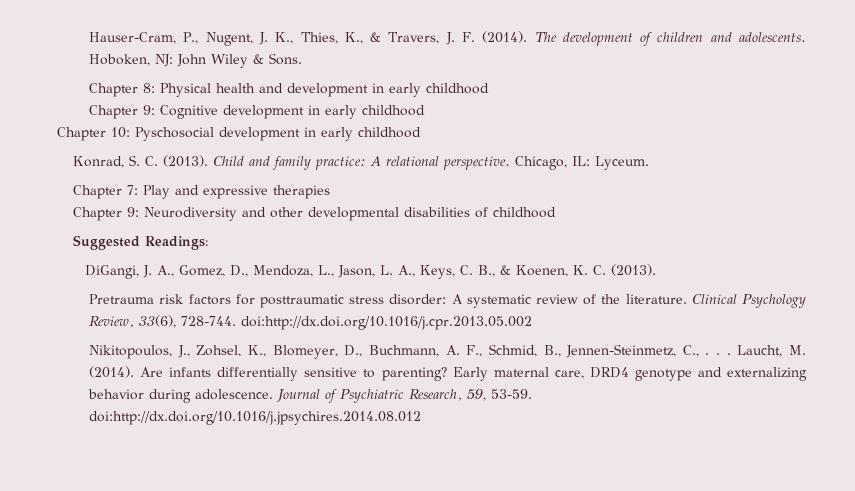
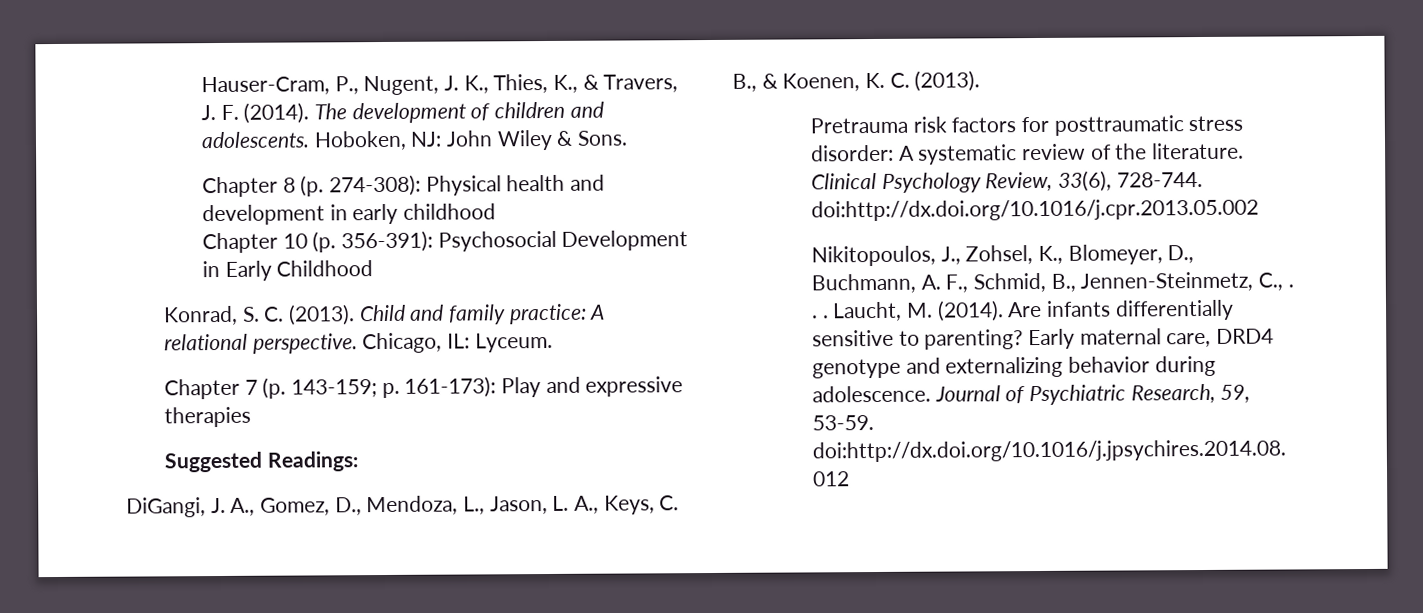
- Chapter 8: Physical health and development in early childhood
+ Chapter 8 (p. 274-308): Physical health and development in early childhood
- Chapter 9: Cognitive development in early childhood
- Chapter 10: Pyschosocial development in early childhood
+ Chapter 10 (p. 356-391): Psychosocial Development in Early Childhood
- Chapter 7: Play and expressive therapies
+ Chapter 7 (p. 143-159; p. 161-173): Play and expressive therapies
- Chapter 9: Neurodiversity and other developmental disabilities of childhood

